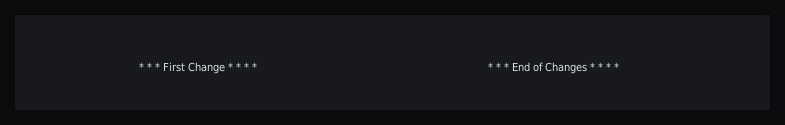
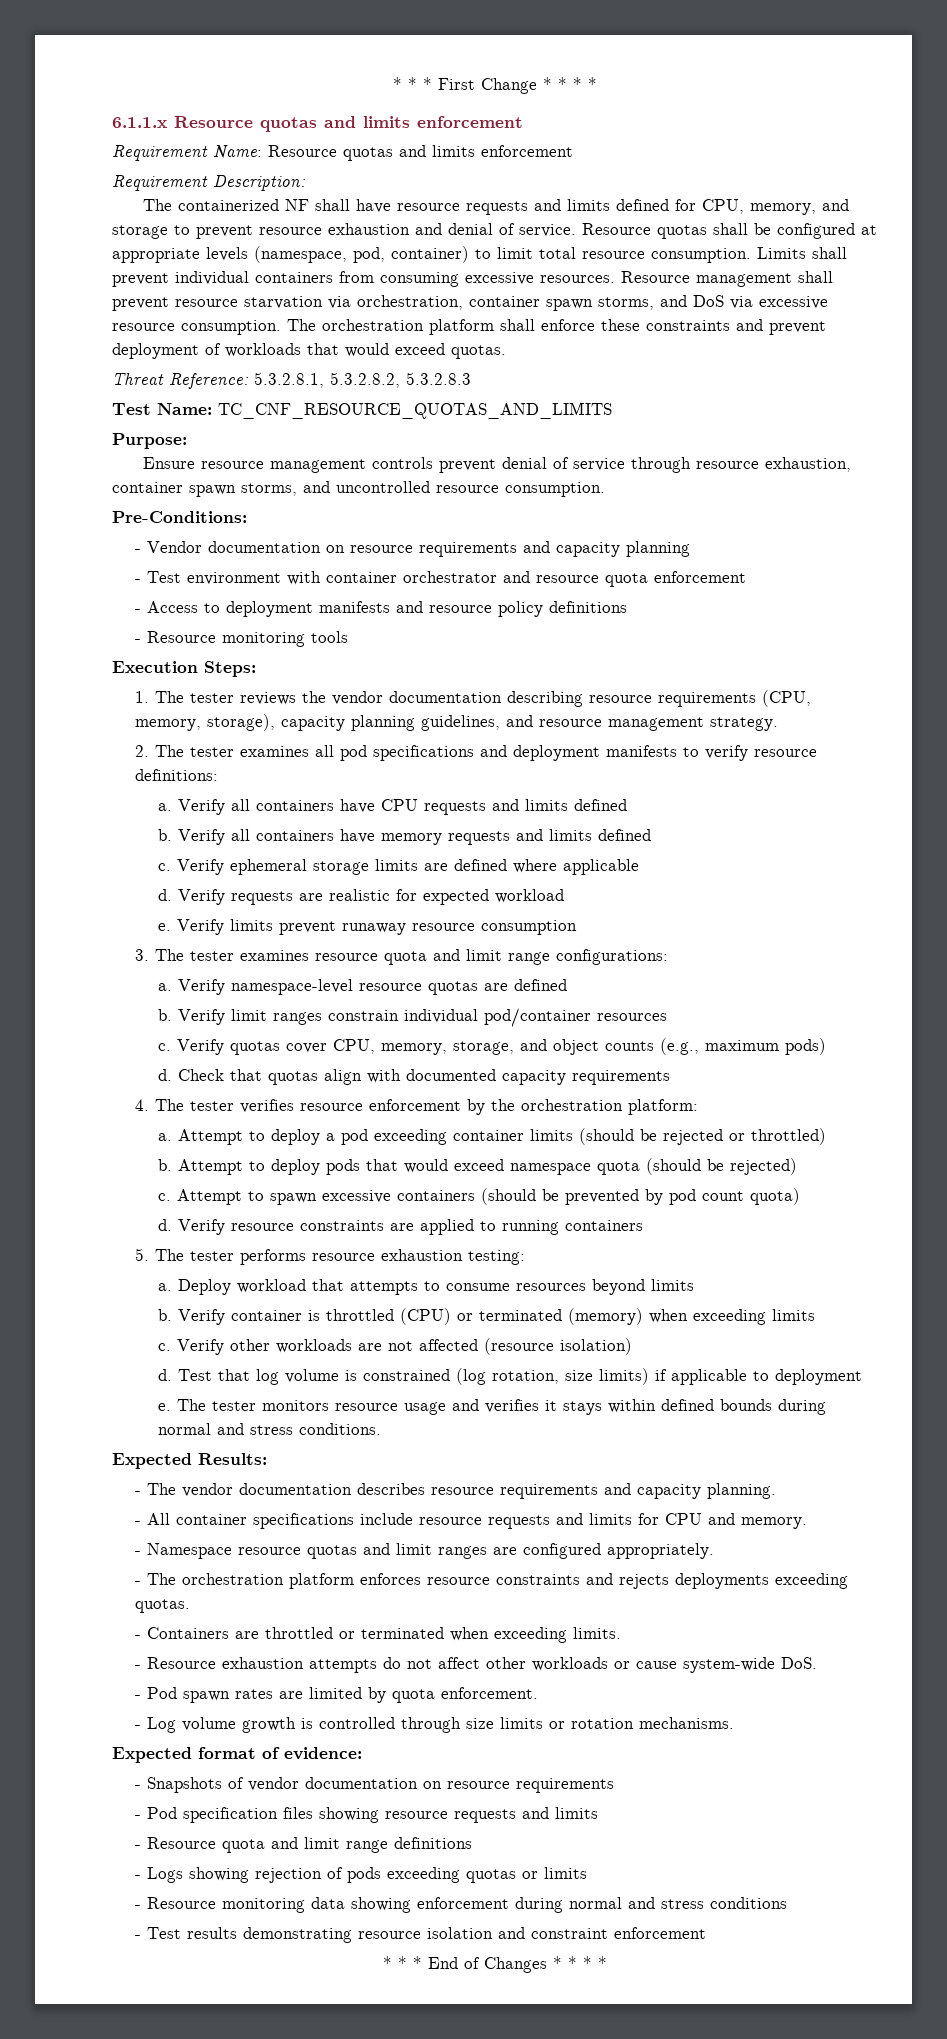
+ 6.1.1.x Resource quotas and limits enforcement
+ Requirement Name: Resource quotas and limits enforcement
+ Requirement Description:
+ The containerized NF shall have resource requests and limits defined for CPU, memory, and storage to prevent resource exhaustion and denial of service. Resource quotas shall be configured at appropriate levels (namespace, pod, container) to limit total resource consumption. Limits shall prevent individual containers from consuming excessive resources. Resource management shall prevent resource starvation via orchestration, container spawn storms, and DoS via excessive resource consumption. The orchestration platform shall enforce these constraints and prevent deployment of workloads that would exceed quotas.
+ Threat Reference: 5.3.2.8.1, 5.3.2.8.2, 5.3.2.8.3
+ Test Name: TC_CNF_RESOURCE_QUOTAS_AND_LIMITS
+ Purpose:
+ Ensure resource management controls prevent denial of service through resource exhaustion, container spawn storms, and uncontrolled resource consumption.
+ Pre-Conditions:
+ - Vendor documentation on resource requirements and capacity planning
+ - Test environment with container orchestrator and resource quota enforcement
+ - Access to deployment manifests and resource policy definitions
+ - Resource monitoring tools
+ Execution Steps:
+ 1. The tester reviews the vendor documentation describing resource requirements (CPU, memory, storage), capacity planning guidelines, and resource management strategy.
+ 2. The tester examines all pod specifications and deployment manifests to verify resource definitions:
+ a. Verify all containers have CPU requests and limits defined
+ b. Verify all containers have memory requests and limits defined
+ c. Verify ephemeral storage limits are defined where applicable
+ d. Verify requests are realistic for expected workload
+ e. Verify limits prevent runaway resource consumption
+ 3. The tester examines resource quota and limit range configurations:
+ a. Verify namespace-level resource quotas are defined
+ b. Verify limit ranges constrain individual pod/container resources
+ c. Verify quotas cover CPU, memory, storage, and object counts (e.g., maximum pods)
+ d. Check that quotas align with documented capacity requirements
+ 4. The tester verifies resource enforcement by the orchestration platform:
+ a. Attempt to deploy a pod exceeding container limits (should be rejected or throttled)
+ b. Attempt to deploy pods that would exceed namespace quota (should be rejected)
+ c. Attempt to spawn excessive containers (should be prevented by pod count quota)
+ d. Verify resource constraints are applied to running containers
+ 5. The tester performs resource exhaustion testing:
+ a. Deploy workload that attempts to consume resources beyond limits
+ b. Verify container is throttled (CPU) or terminated (memory) when exceeding limits
+ c. Verify other workloads are not affected (resource isolation)
+ d. Test that log volume is constrained (log rotation, size limits) if applicable to deployment
+ e. The tester monitors resource usage and verifies it stays within defined bounds during normal and stress conditions.
+ Expected Results:
+ - The vendor documentation describes resource requirements and capacity planning.
+ - All container specifications include resource requests and limits for CPU and memory.
+ - Namespace resource quotas and limit ranges are configured appropriately.
+ - The orchestration platform enforces resource constraints and rejects deployments exceeding quotas.
+ - Containers are throttled or terminated when exceeding limits.
+ - Resource exhaustion attempts do not affect other workloads or cause system-wide DoS.
+ - Pod spawn rates are limited by quota enforcement.
+ - Log volume growth is controlled through size limits or rotation mechanisms.
+ Expected format of evidence:
+ - Snapshots of vendor documentation on resource requirements
+ - Pod specification files showing resource requests and limits
+ - Resource quota and limit range definitions
+ - Logs showing rejection of pods exceeding quotas or limits
+ - Resource monitoring data showing enforcement during normal and stress conditions
+ - Test results demonstrating resource isolation and constraint enforcement

